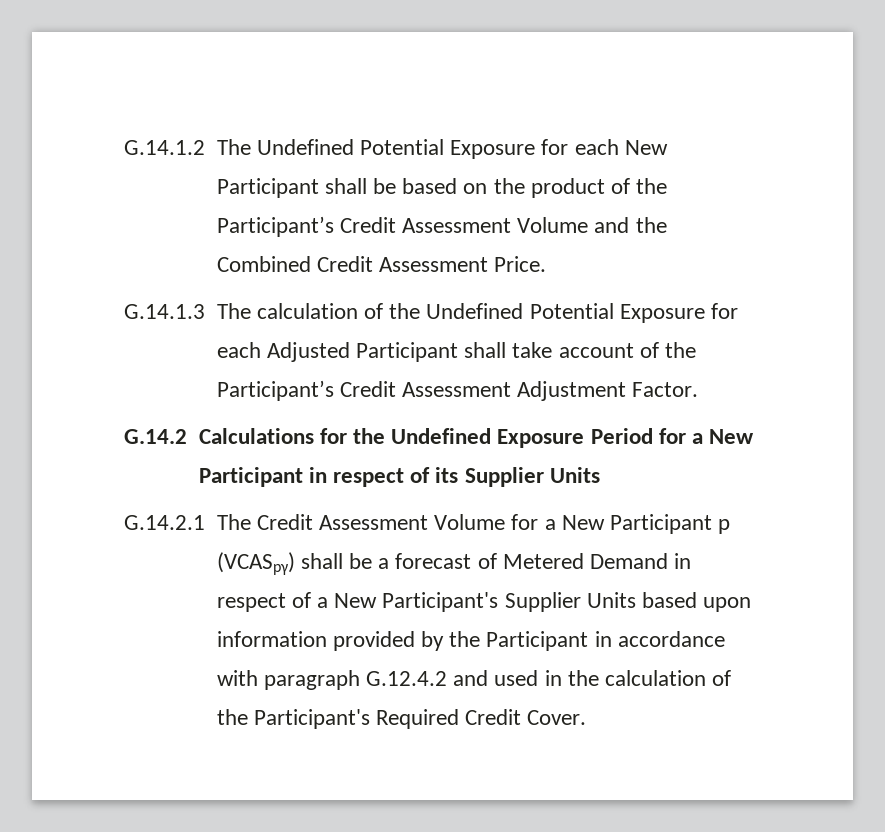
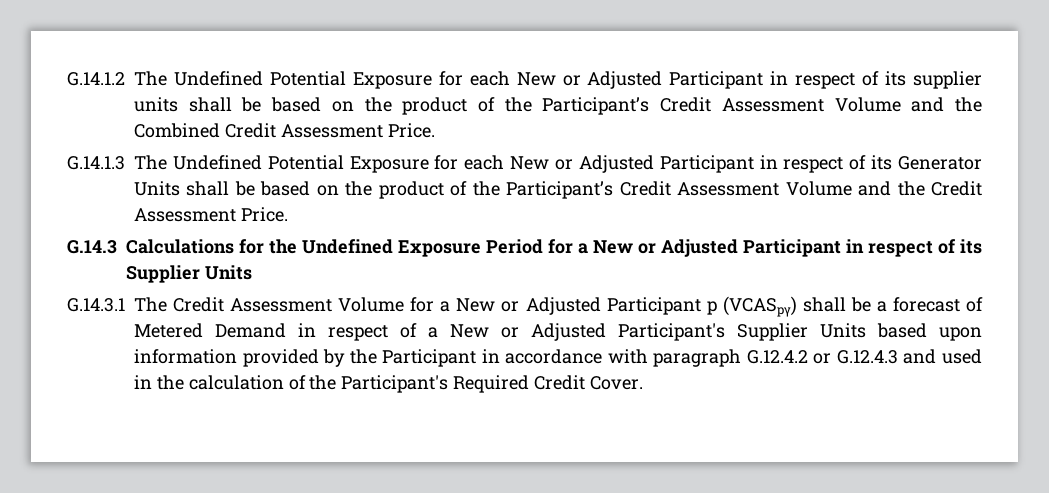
- G.14.1.2 The Undefined Potential Exposure for each New Participant shall be based on the product of the Participant’s Credit Assessment Volume and the Combined Credit Assessment Price.
+ G.14.1.2 The Undefined Potential Exposure for each New or Adjusted Participant in respect of its supplier units shall be based on the product of the Participant’s Credit Assessment Volume and the Combined Credit Assessment Price.
- G.14.1.3 The calculation of the Undefined Potential Exposure for each Adjusted Participant shall take account of the Participant’s Credit Assessment Adjustment Factor.
- G.14.2 Calculations for the Undefined Exposure Period for a New Participant in respect of its Supplier Units
+ G.14.1.3 The Undefined Potential Exposure for each New or Adjusted Participant in respect of its Generator Units shall be based on the product of the Participant’s Credit Assessment Volume and the Credit Assessment Price.
+ G.14.3 Calculations for the Undefined Exposure Period for a New or Adjusted Participant in respect of its Supplier Units
- G.14.2.1 The Credit Assessment Volume for a New Participant p (VCASpγ) shall be a forecast of Metered Demand in respect of a New Participant's Supplier Units based upon information provided by the Participant in accordance with paragraph G.12.4.2 and used in the calculation of the Participant's Required Credit Cover.
+ G.14.3.1 The Credit Assessment Volume for a New or Adjusted Participant p (VCASpγ) shall be a forecast of Metered Demand in respect of a New or Adjusted Participant's Supplier Units based upon information provided by the Participant in accordance with paragraph G.12.4.2 or G.12.4.3 and used in the calculation of the Participant's Required Credit Cover.

